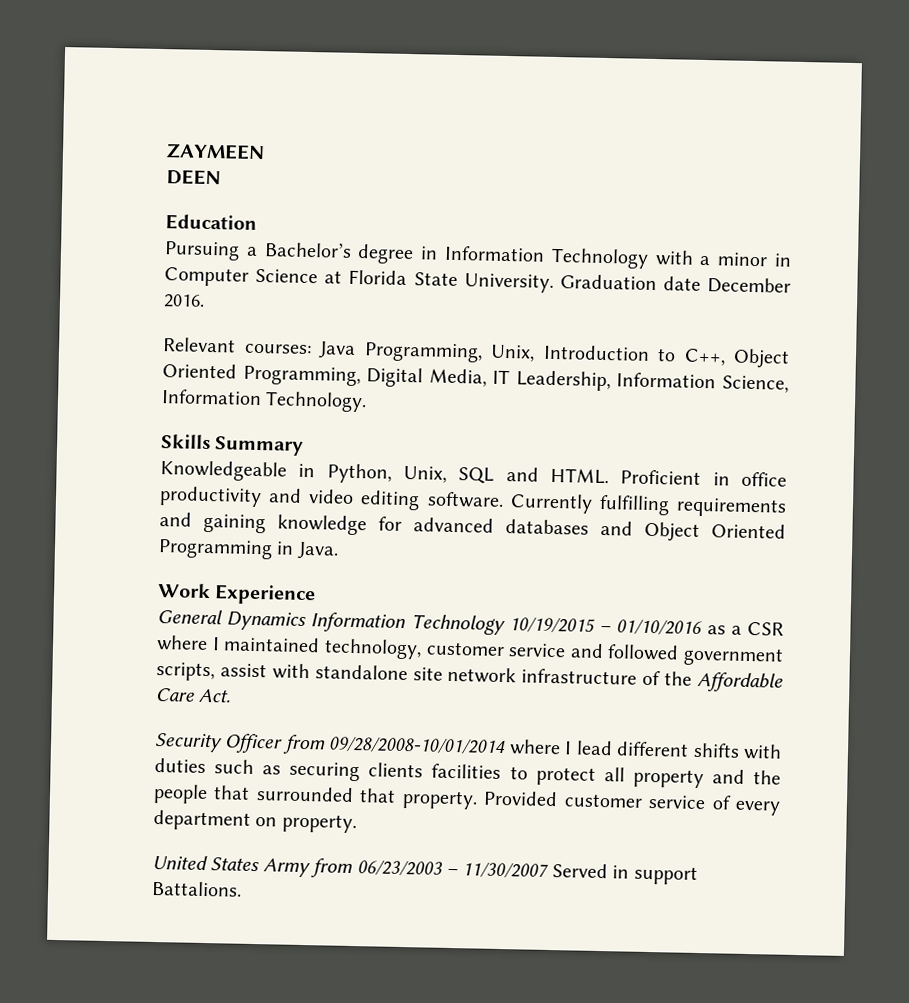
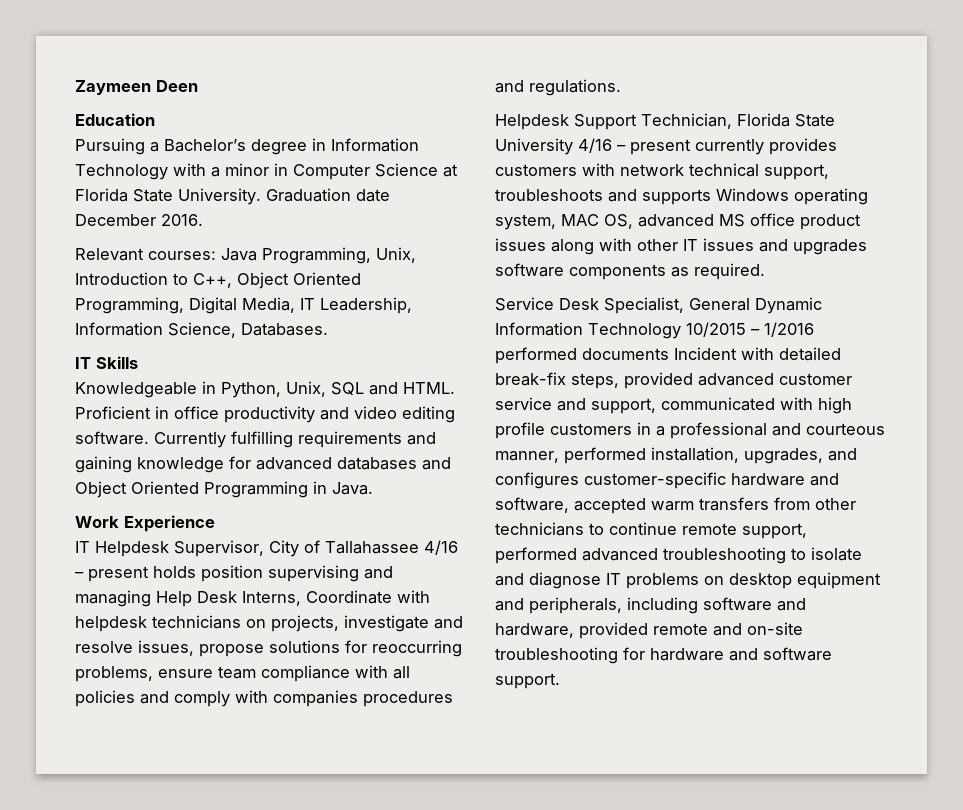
- ZAYMEEN
- DEEN
+ Zaymeen Deen
- Relevant courses: Java Programming, Unix, Introduction to C++, Object Oriented Programming, Digital Media, IT Leadership, Information Science, Information Technology.
- Skills Summary
+ Relevant courses: Java Programming, Unix, Introduction to C++, Object Oriented Programming, Digital Media, IT Leadership, Information Science, Databases.
+ IT Skills
- General Dynamics Information Technology 10/19/2015 – 01/10/2016 as a CSR where I maintained technology, customer service and followed government scripts, assist with standalone site network infrastructure of the Affordable Care Act.
- Security Officer from 09/28/2008-10/01/2014 where I lead different shifts with duties such as securing clients facilities to protect all property and the people that surrounded that property. Provided customer service of every department on property.
- United States Army from 06/23/2003 – 11/30/2007 Served in support Battalions.
+ IT Helpdesk Supervisor, City of Tallahassee 4/16 – present holds position supervising and managing Help Desk Interns, Coordinate with helpdesk technicians on projects, investigate and resolve issues, propose solutions for reoccurring problems, ensure team compliance with all policies and comply with companies procedures and regulations.
+ Helpdesk Support Technician, Florida State University 4/16 – present currently provides customers with network technical support, troubleshoots and supports Windows operating system, MAC OS, advanced MS office product issues along with other IT issues and upgrades software components as required.
+ Service Desk Specialist, General Dynamic Information Technology 10/2015 – 1/2016 performed documents Incident with detailed break-fix steps, provided advanced customer service and support, communicated with high profile customers in a professional and courteous manner, performed installation, upgrades, and configures customer-specific hardware and software, accepted warm transfers from other technicians to continue remote support, performed advanced troubleshooting to isolate and diagnose IT problems on desktop equipment and peripherals, including software and hardware, provided remote and on-site troubleshooting for hardware and software support.

